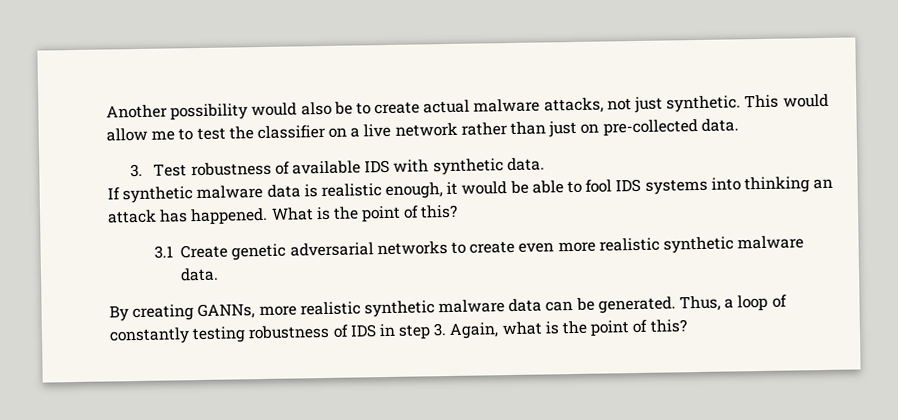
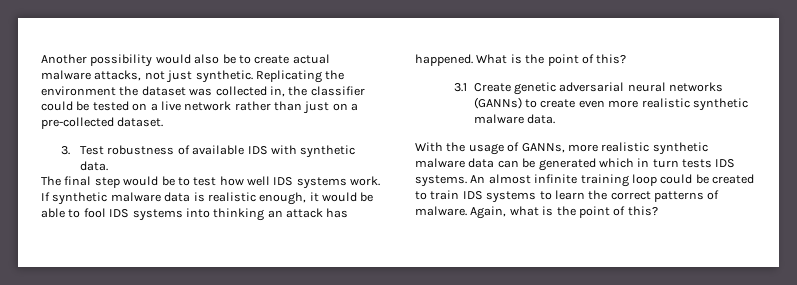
- This would allow me to test the classifier on a live network rather than just on pre-collected data.
+ Replicating the environment the dataset was collected in, the classifier could be tested on a live network rather than just on a pre-collected dataset.
+ The final step would be to test how well IDS systems work.
- 3.1 Create genetic adversarial networks to create even more realistic synthetic malware data.
+ 3.1 Create genetic adversarial neural networks (GANNs) to create even more realistic synthetic malware data.
- By creating GANNs, more realistic synthetic malware data can be generated. Thus, a loop of constantly testing robustness of IDS in step 3. Again, what is the point of this?
+ With the usage of GANNs, more realistic synthetic malware data can be generated which in turn tests IDS systems. An almost infinite training loop could be created to train IDS systems to learn the correct patterns of malware. Again, what is the point of this?

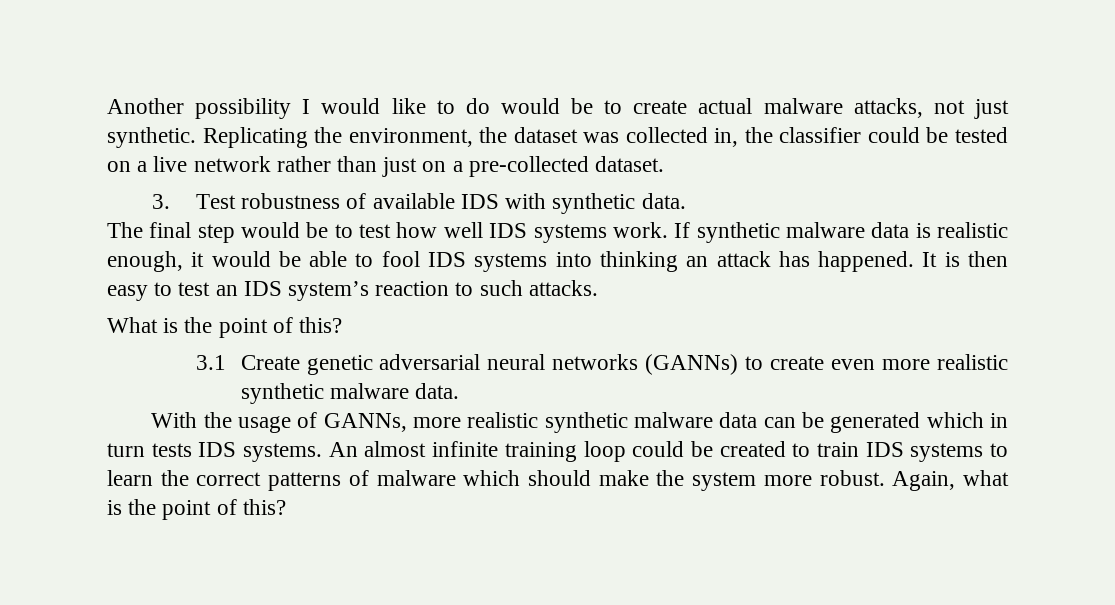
- Another possibility would also be to create actual malware attacks, not just synthetic.
+ Another possibility I would like to do would be to create actual malware attacks, not just synthetic.
- Replicating the environment the dataset was collected in, the classifier could be tested on a live network rather than just on a pre-collected dataset.
+ Replicating the environment, the dataset was collected in, the classifier could be tested on a live network rather than just on a pre-collected dataset.
- If synthetic malware data is realistic enough, it would be able to fool IDS systems into thinking an attack has happened. What is the point of this?
+ If synthetic malware data is realistic enough, it would be able to fool IDS systems into thinking an attack has happened. It is then easy to test an IDS system’s reaction to such attacks.
+ What is the point of this?
- An almost infinite training loop could be created to train IDS systems to learn the correct patterns of malware.
+ An almost infinite training loop could be created to train IDS systems to learn the correct patterns of malware which should make the system more robust.

